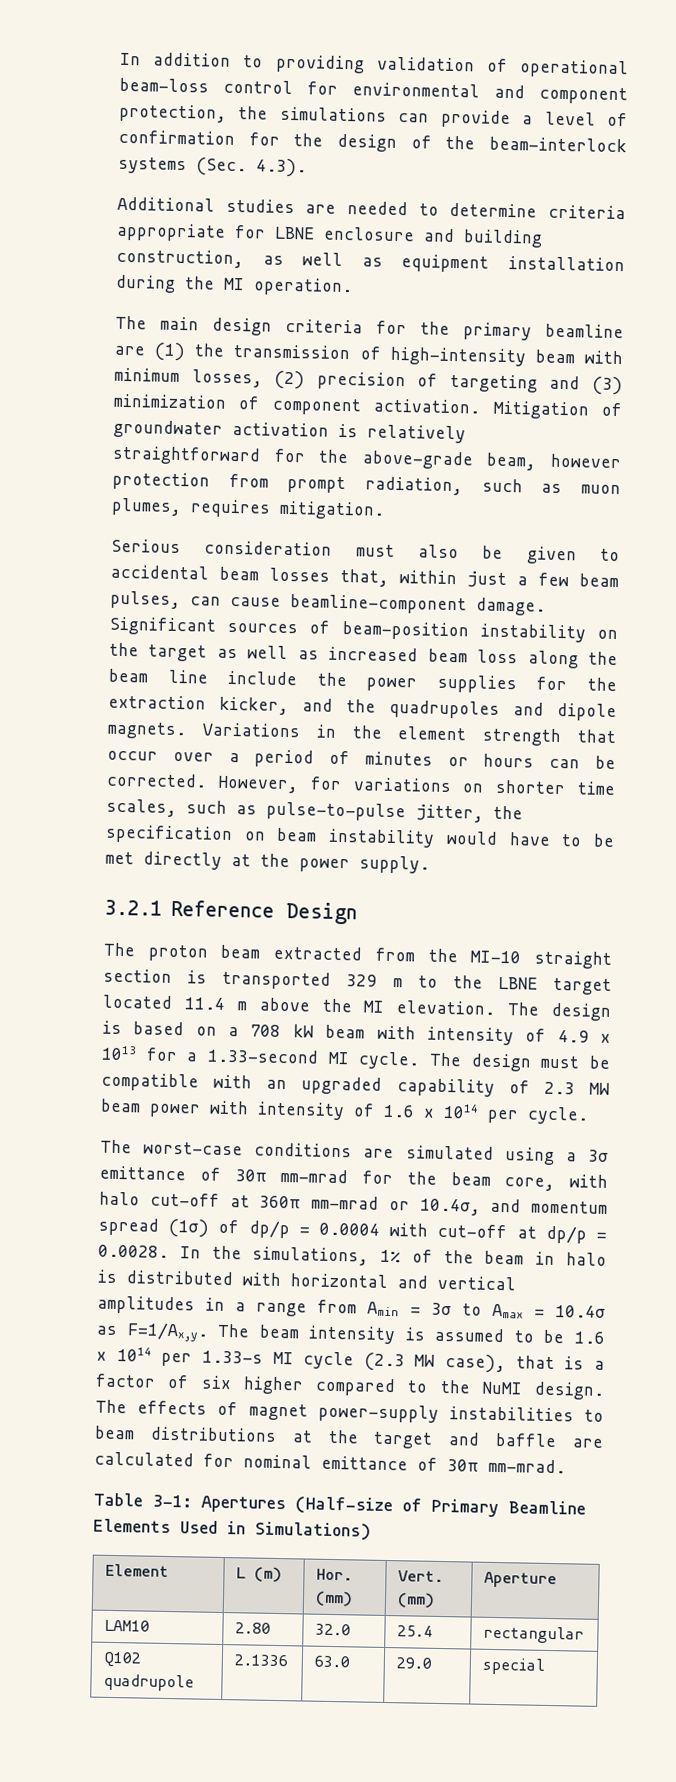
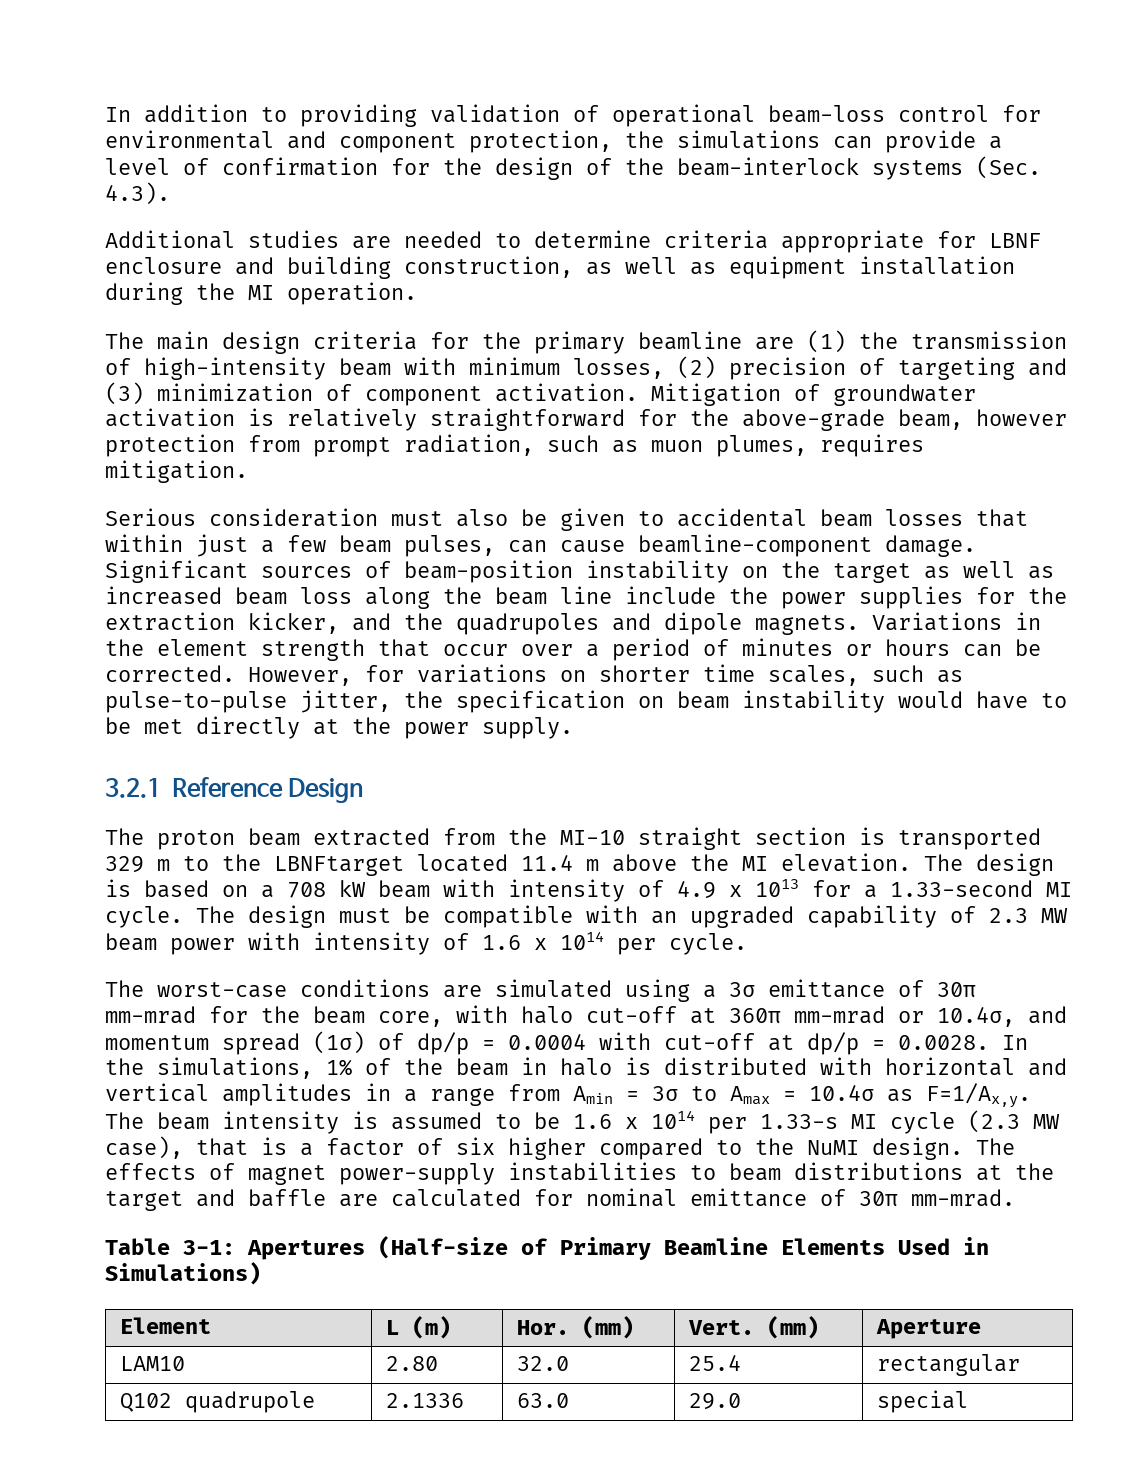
- Additional studies are needed to determine criteria appropriate for LBNE enclosure and building construction, as well as equipment installation during the MI operation.
+ Additional studies are needed to determine criteria appropriate for LBNF enclosure and building construction, as well as equipment installation during the MI operation.
- Serious consideration must also be given to accidental beam losses that, within just a few beam pulses, can cause beamline-component damage.
+ Serious consideration must also be given to accidental beam losses that within just a few beam pulses, can cause beamline-component damage.
- The proton beam extracted from the MI-10 straight section is transported 329 m to the LBNE target located 11.4 m above the MI elevation.
+ The proton beam extracted from the MI-10 straight section is transported 329 m to the LBNFtarget located 11.4 m above the MI elevation.

